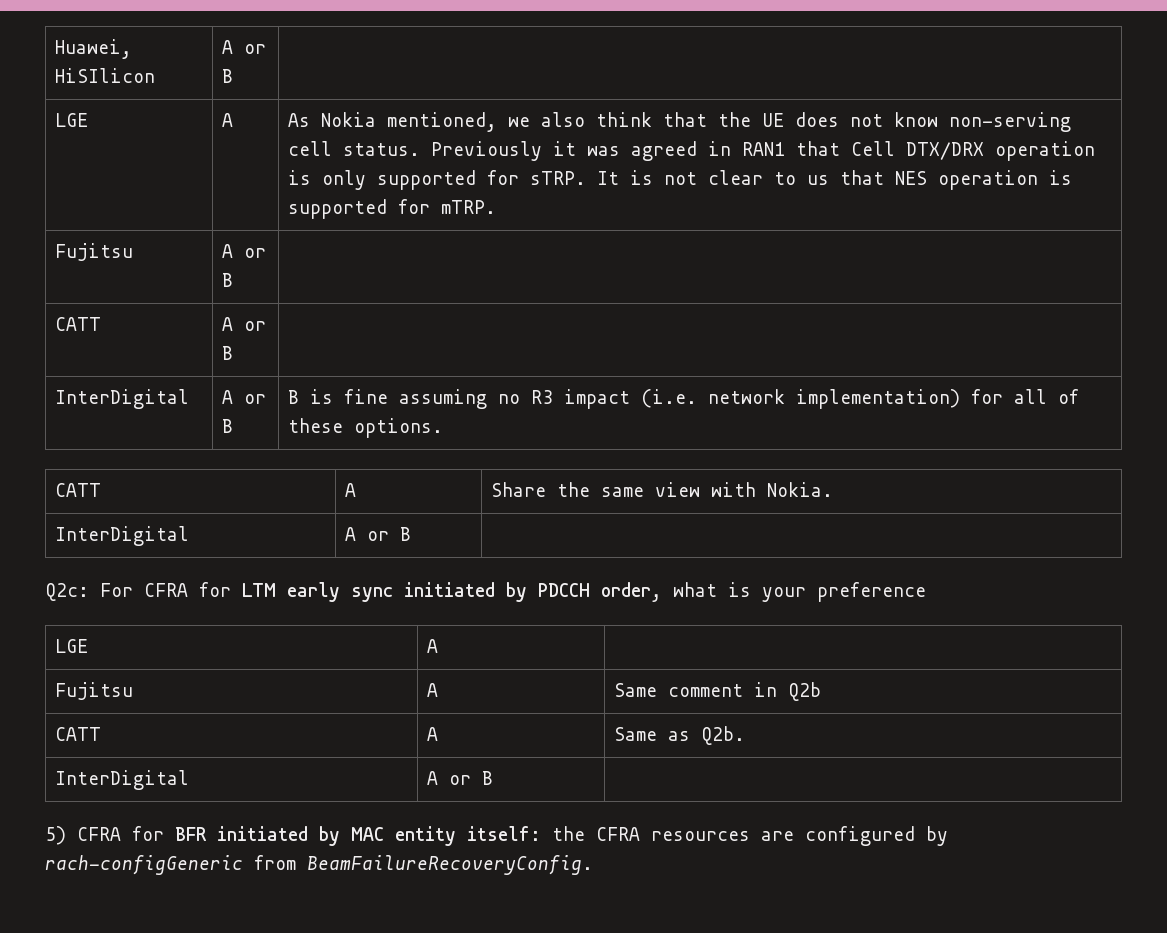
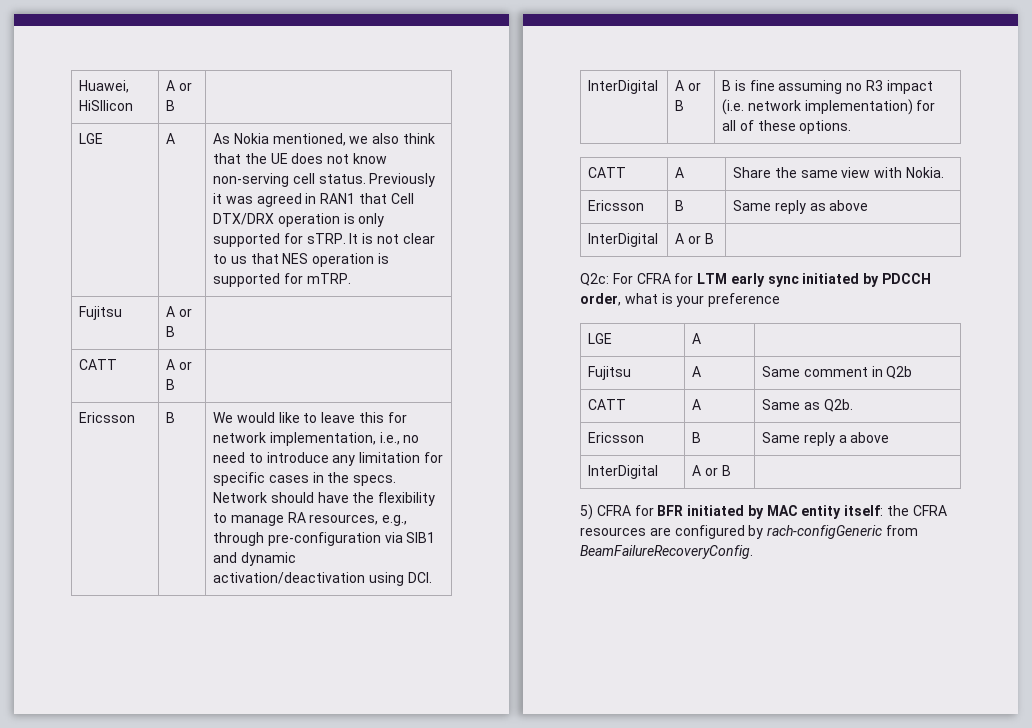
+ Ericsson | B | We would like to leave this for network implementation, i.e., no need to introduce any limitation for specific cases in the specs. Network should have the flexibility to manage RA resources, e.g., through pre-configuration via SIB1 and dynamic activation/deactivation using DCI.
+ Ericsson | B | Same reply as above
+ Ericsson | B | Same reply a above

